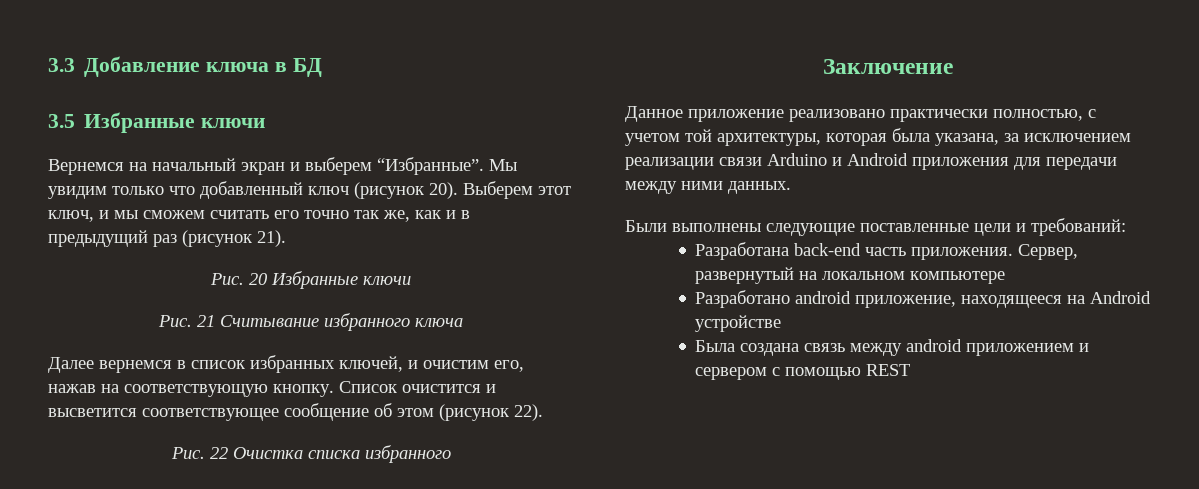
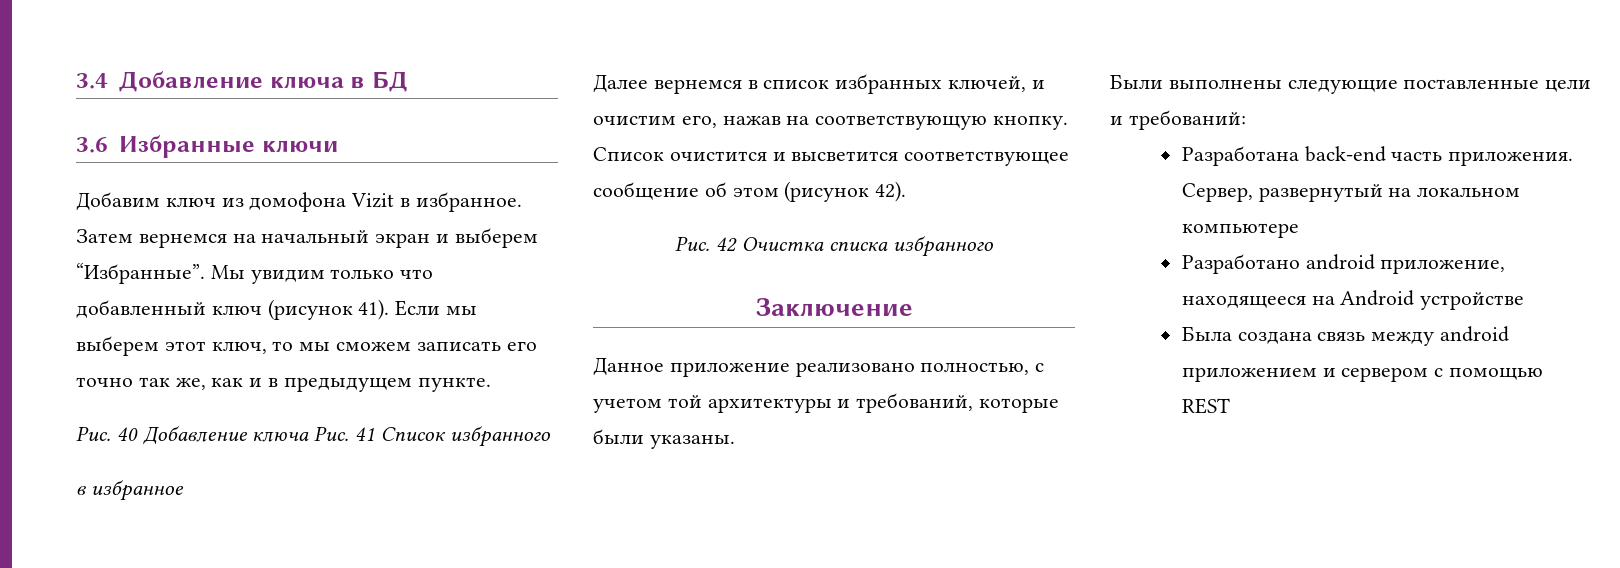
- 3.3 Добавление ключа в БД
+ 3.4 Добавление ключа в БД
- 3.5 Избранные ключи
- Вернемся на начальный экран и выберем “Избранные”.
+ 3.6 Избранные ключи
+ Добавим ключ из домофона Vizit в избранное. Затем вернемся на начальный экран и выберем “Избранные”.
- Мы увидим только что добавленный ключ (рисунок 20). Выберем этот ключ, и мы сможем считать его точно так же, как и в предыдущий раз (рисунок 21).
- Рис. 20 Избранные ключи
- Рис. 21 Считывание избранного ключа
+ Мы увидим только что добавленный ключ (рисунок 41). Если мы выберем этот ключ, то мы сможем записать его точно так же, как и в предыдущем пункте.
+ Рис. 40 Добавление ключа Рис. 41 Список избранного
+ в избранное
- Список очистится и высветится соответствующее сообщение об этом (рисунок 22).
- Рис. 22 Очистка списка избранного
+ Список очистится и высветится соответствующее сообщение об этом (рисунок 42).
+ Рис. 42 Очистка списка избранного
- Данное приложение реализовано практически полностью, с учетом той архитектуры, которая была указана, за исключением реализации связи Arduino и Android приложения для передачи между ними данных.
+ Данное приложение реализовано полностью, с учетом той архитектуры и требований, которые были указаны.

